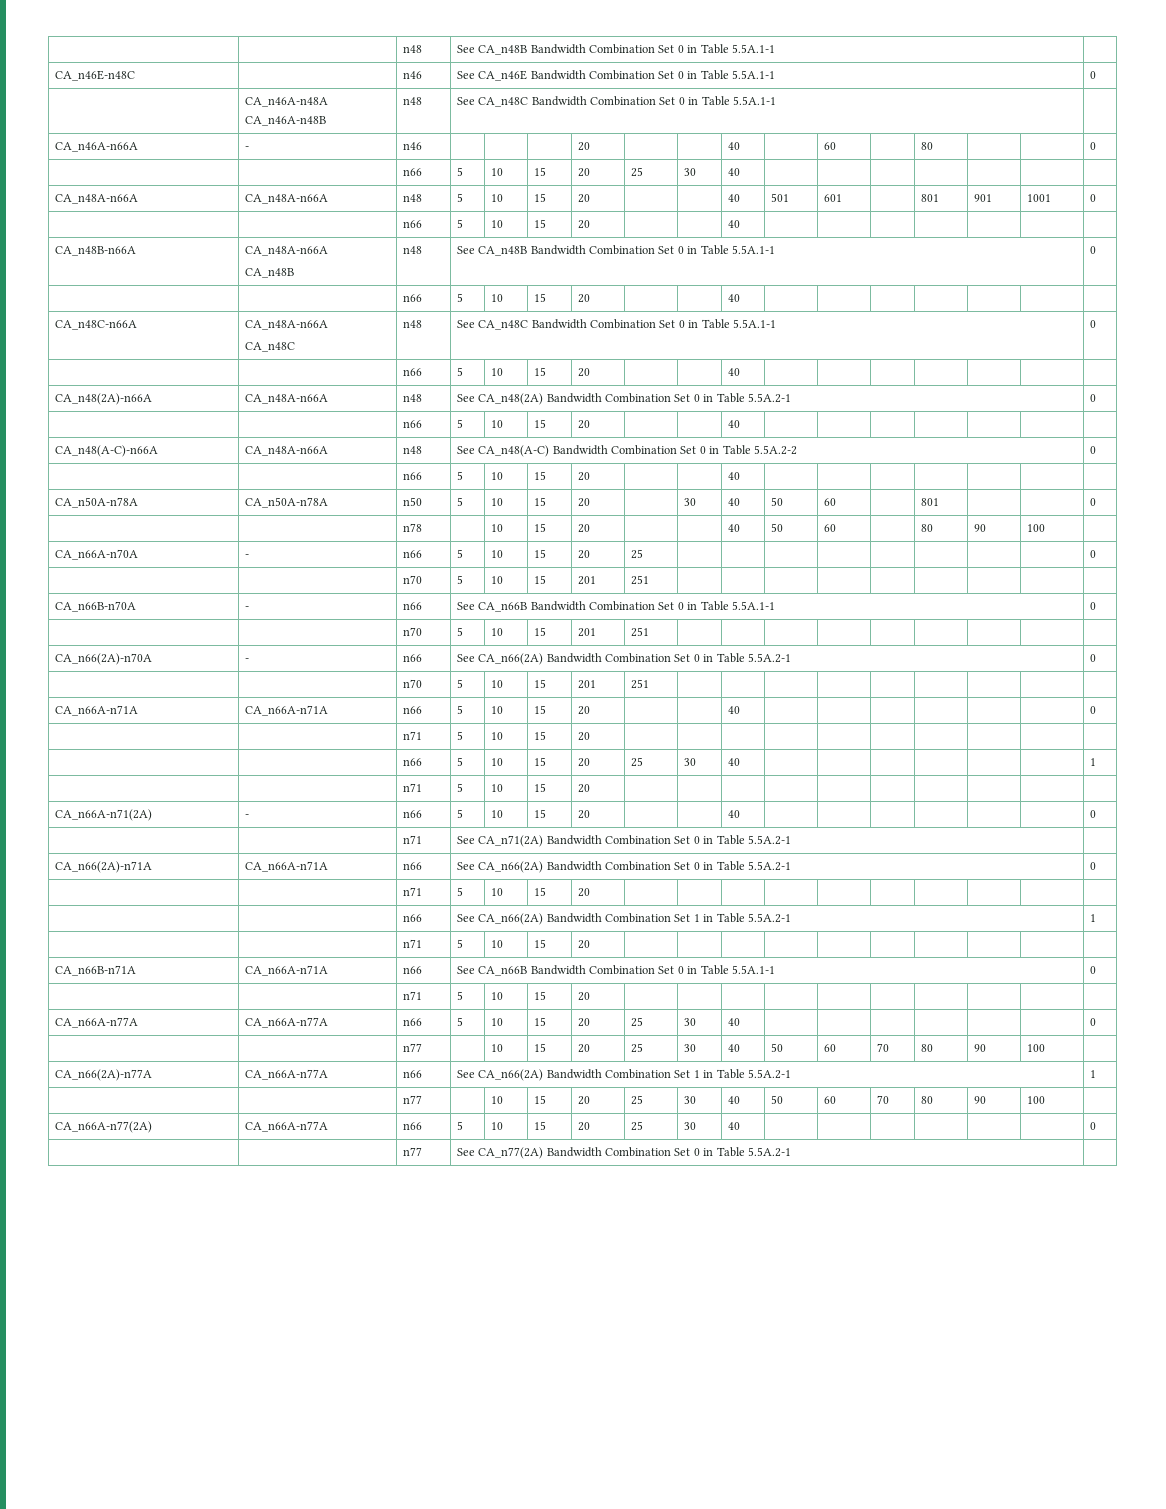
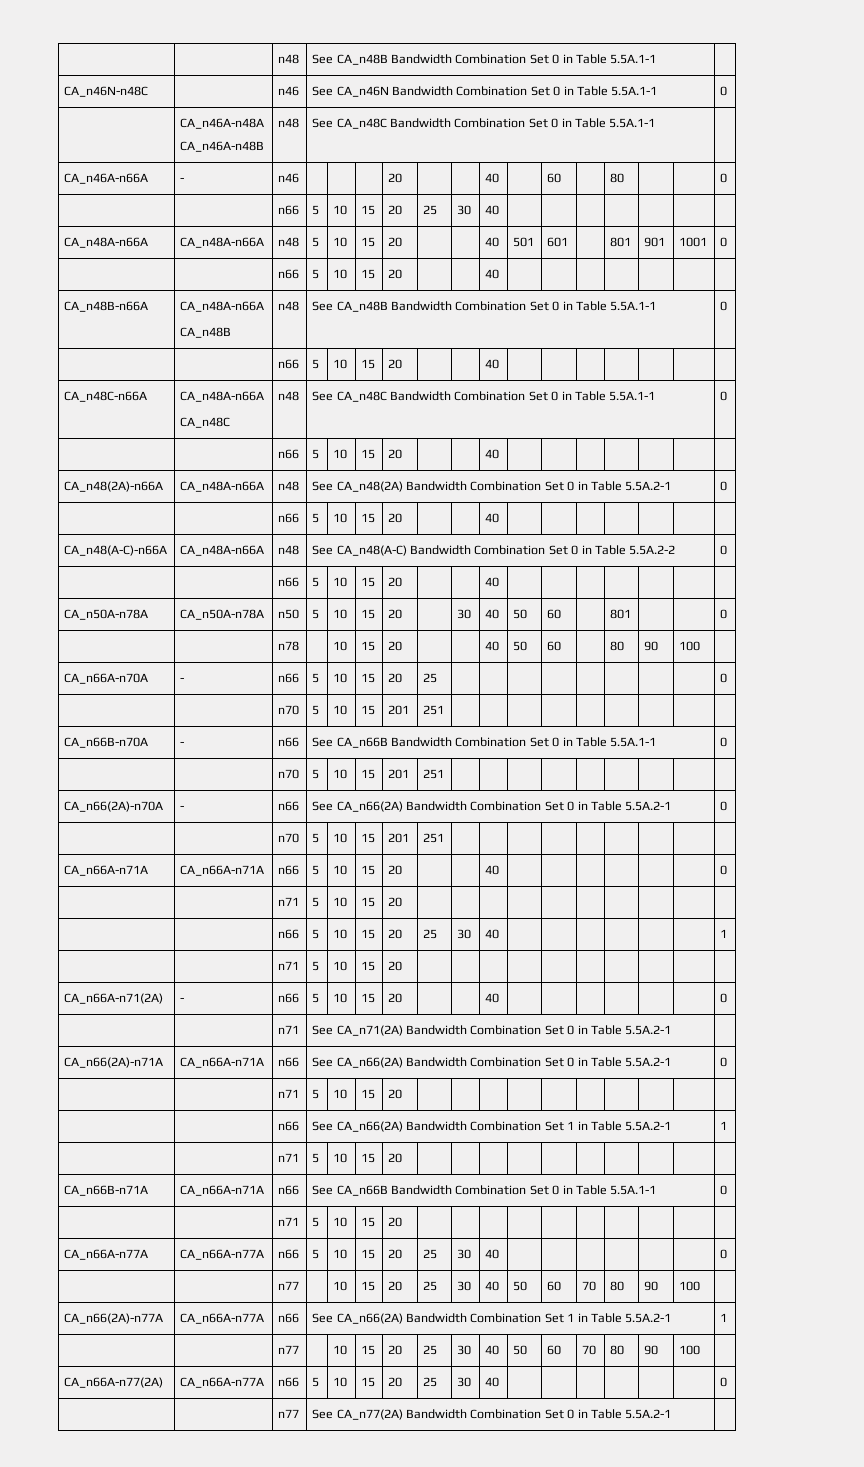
- CA_n46E-n48C | | n46 | See CA_n46E Bandwidth Combination Set 0 in Table 5.5A.1-1 | 0
+ CA_n46N-n48C | | n46 | See CA_n46N Bandwidth Combination Set 0 in Table 5.5A.1-1 | 0

